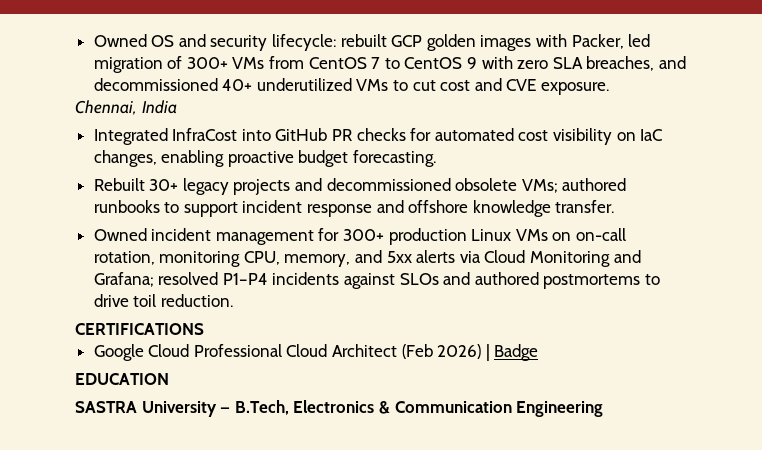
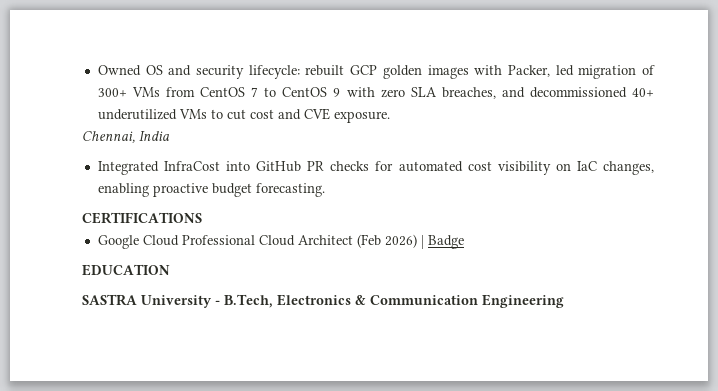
- Rebuilt 30+ legacy projects and decommissioned obsolete VMs; authored runbooks to support incident response and offshore knowledge transfer.
- Owned incident management for 300+ production Linux VMs on on-call rotation, monitoring CPU, memory, and 5xx alerts via Cloud Monitoring and Grafana; resolved P1–P4 incidents against SLOs and authored postmortems to drive toil reduction.
- SASTRA University — B.Tech, Electronics & Communication Engineering
+ SASTRA University - B.Tech, Electronics & Communication Engineering

